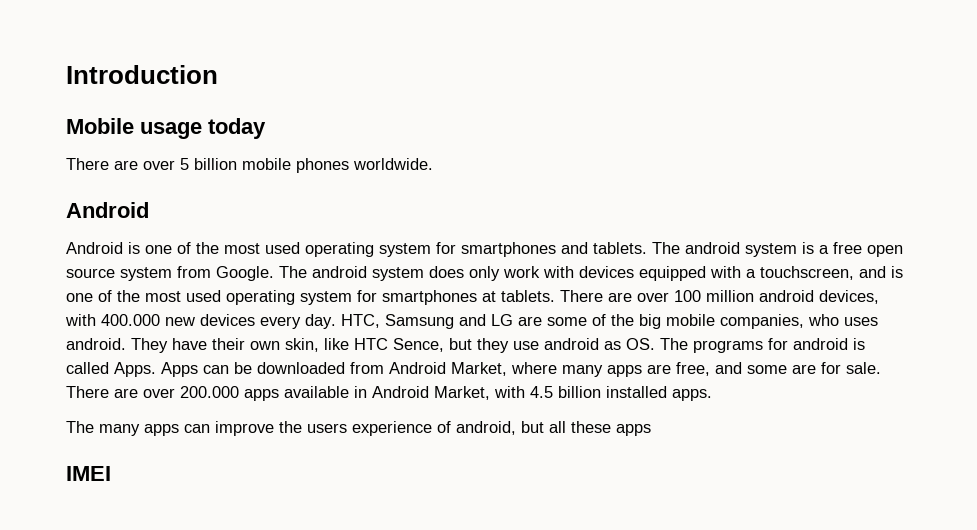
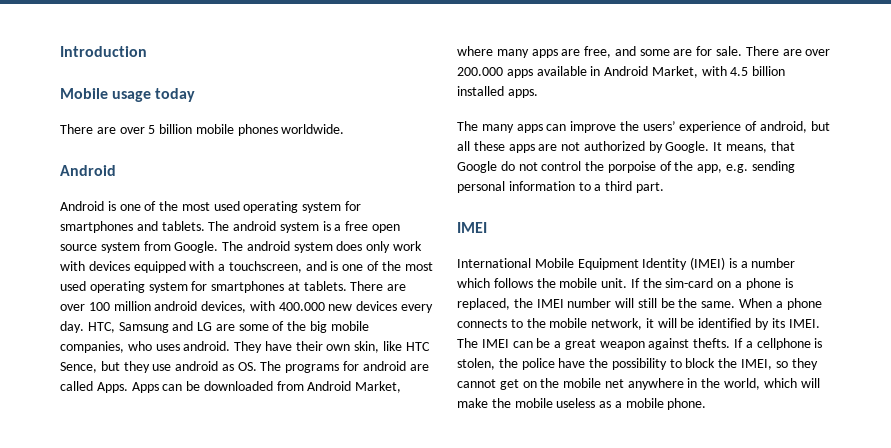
- They have their own skin, like HTC Sence, but they use android as OS. The programs for android is called Apps.
+ They have their own skin, like HTC Sence, but they use android as OS. The programs for android are called Apps.
- The many apps can improve the users experience of android, but all these apps
+ The many apps can improve the users’ experience of android, but all these apps are not authorized by Google. It means, that Google do not control the porpoise of the app, e.g. sending personal information to a third part.
  IMEI
+ International Mobile Equipment Identity (IMEI) is a number which follows the mobile unit. If the sim-card on a phone is replaced, the IMEI number will still be the same. When a phone connects to the mobile network, it will be identified by its IMEI. The IMEI can be a great weapon against thefts. If a cellphone is stolen, the police have the possibility to block the IMEI, so they cannot get on the mobile net anywhere in the world, which will make the mobile useless as a mobile phone.

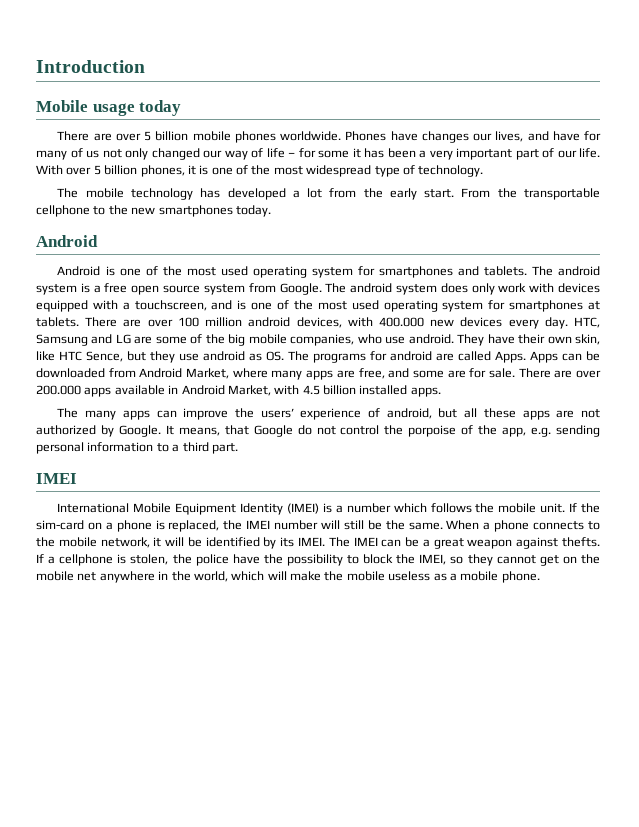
+ Phones have changes our lives, and have for many of us not only changed our way of life – for some it has been a very important part of our life. With over 5 billion phones, it is one of the most widespread type of technology.
+ The mobile technology has developed a lot from the early start. From the transportable cellphone to the new smartphones today.
- HTC, Samsung and LG are some of the big mobile companies, who uses android.
+ HTC, Samsung and LG are some of the big mobile companies, who use android.

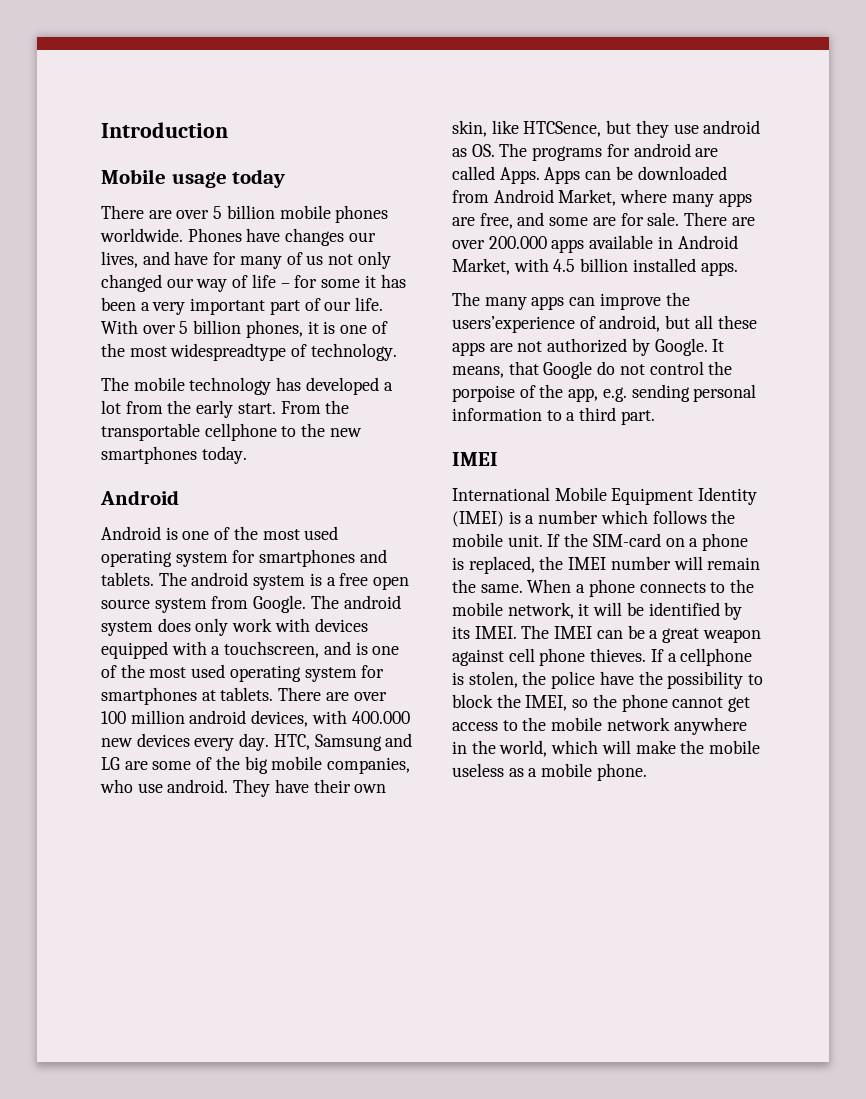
- With over 5 billion phones, it is one of the most widespread type of technology.
+ With over 5 billion phones, it is one of the most widespreadtype of technology.
- They have their own skin, like HTC Sence, but they use android as OS. The programs for android are called Apps.
+ They have their own skin, like HTCSence, but they use android as OS. The programs for android are called Apps.
- The many apps can improve the users’ experience of android, but all these apps are not authorized by Google.
+ The many apps can improve the users’experience of android, but all these apps are not authorized by Google.
- If the sim-card on a phone is replaced, the IMEI number will still be the same.
+ If the SIM-card on a phone is replaced, the IMEI number will remain the same.
- The IMEI can be a great weapon against thefts.
+ The IMEI can be a great weapon against cell phone thieves.
- If a cellphone is stolen, the police have the possibility to block the IMEI, so they cannot get on the mobile net anywhere in the world, which will make the mobile useless as a mobile phone.
+ If a cellphone is stolen, the police have the possibility to block the IMEI, so the phone cannot get access to the mobile network anywhere in the world, which will make the mobile useless as a mobile phone.

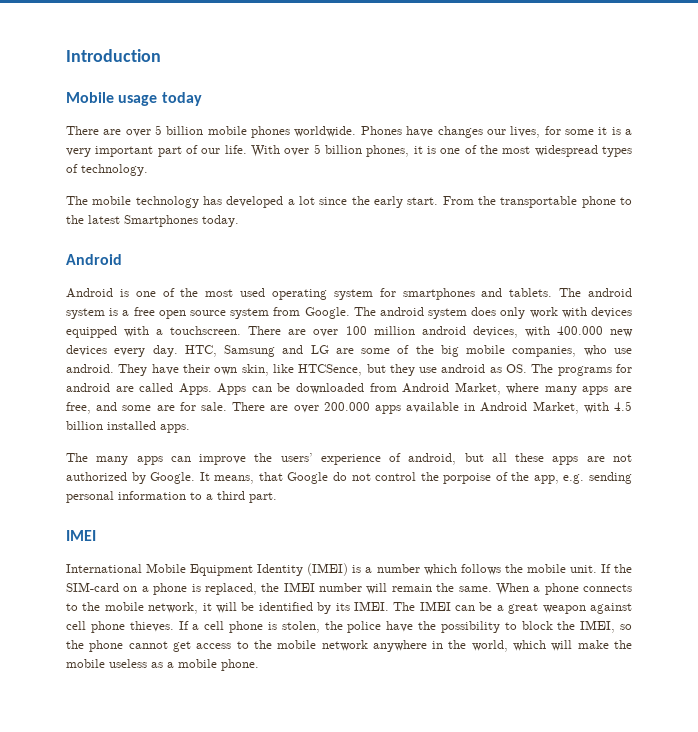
- Phones have changes our lives, and have for many of us not only changed our way of life – for some it has been a very important part of our life.
+ Phones have changes our lives, for some it is a very important part of our life.
- With over 5 billion phones, it is one of the most widespreadtype of technology.
+ With over 5 billion phones, it is one of the most widespread types of technology.
- The mobile technology has developed a lot from the early start.
+ The mobile technology has developed a lot since the early start.
- From the transportable cellphone to the new smartphones today.
+ From the transportable phone to the latest Smartphones today.
- The android system does only work with devices equipped with a touchscreen, and is one of the most used operating system for smartphones at tablets.
+ The android system does only work with devices equipped with a touchscreen.
- The many apps can improve the users’experience of android, but all these apps are not authorized by Google.
+ The many apps can improve the users’ experience of android, but all these apps are not authorized by Google.
- If a cellphone is stolen, the police have the possibility to block the IMEI, so the phone cannot get access to the mobile network anywhere in the world, which will make the mobile useless as a mobile phone.
+ If a cell phone is stolen, the police have the possibility to block the IMEI, so the phone cannot get access to the mobile network anywhere in the world, which will make the mobile useless as a mobile phone.

